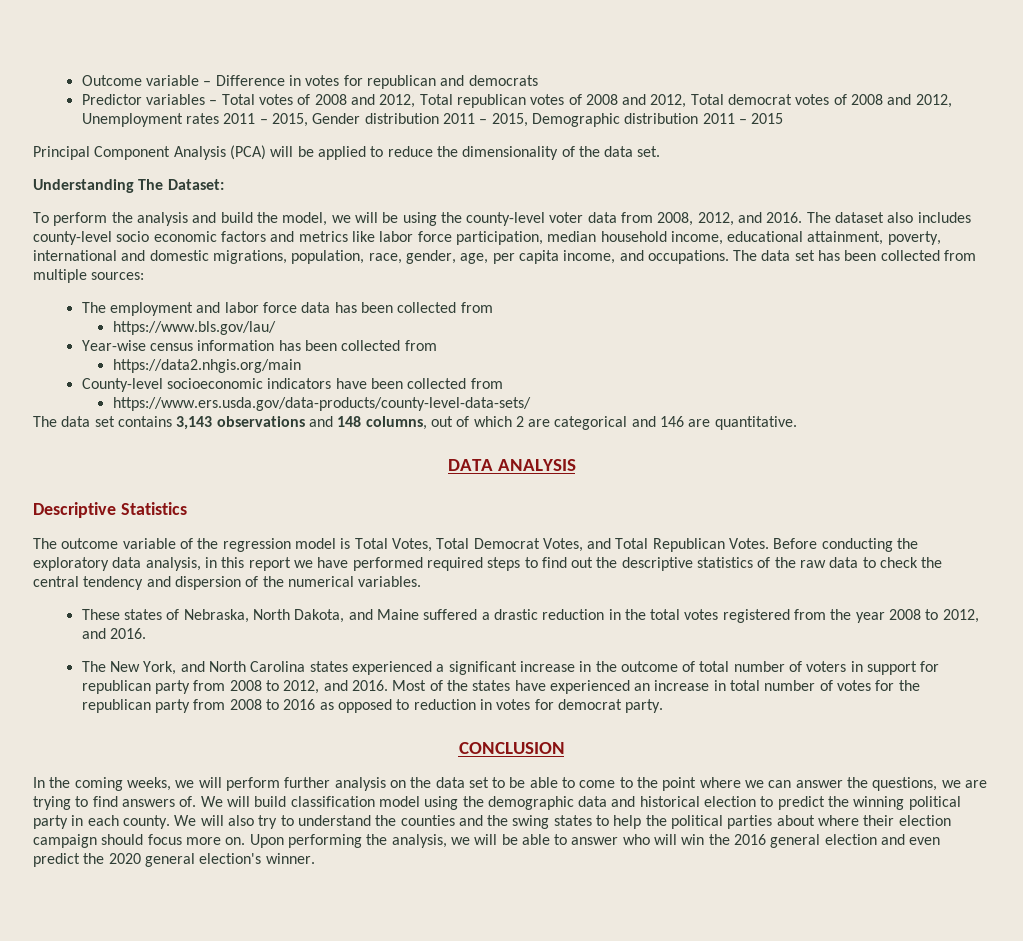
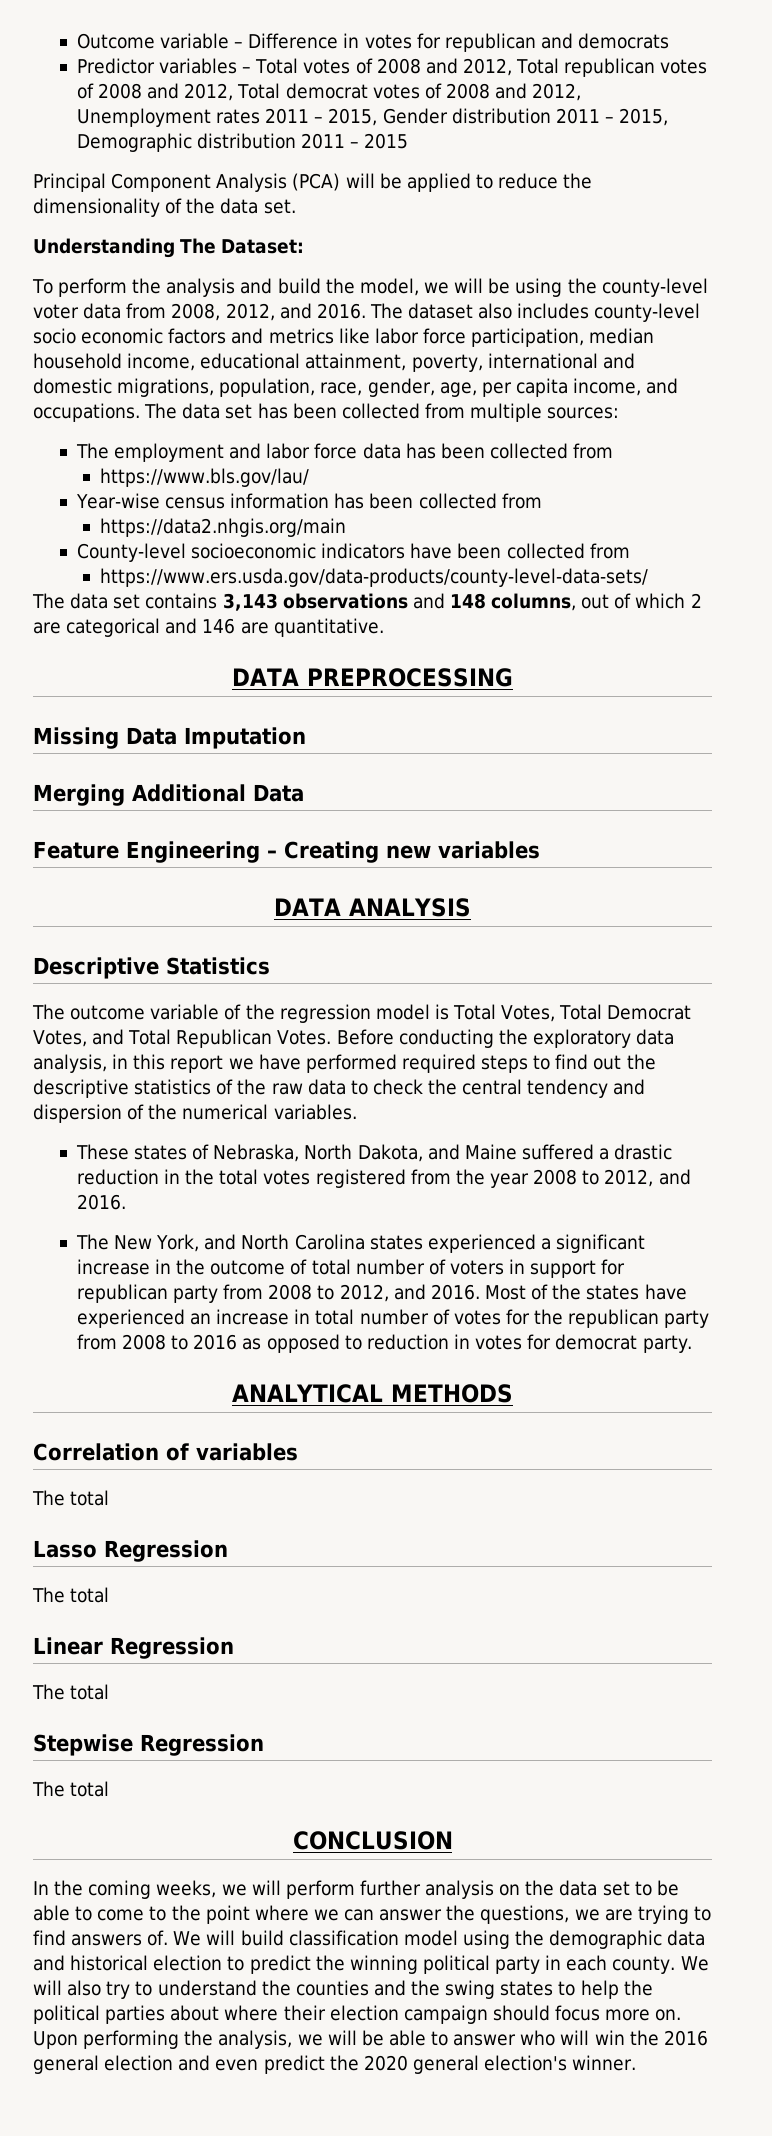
+ DATA PREPROCESSING
+ Missing Data Imputation
+ Merging Additional Data
+ Feature Engineering – Creating new variables
+ ANALYTICAL METHODS
+ Correlation of variables
+ The total
+ Lasso Regression
+ The total
+ Linear Regression
+ The total
+ Stepwise Regression
+ The total

